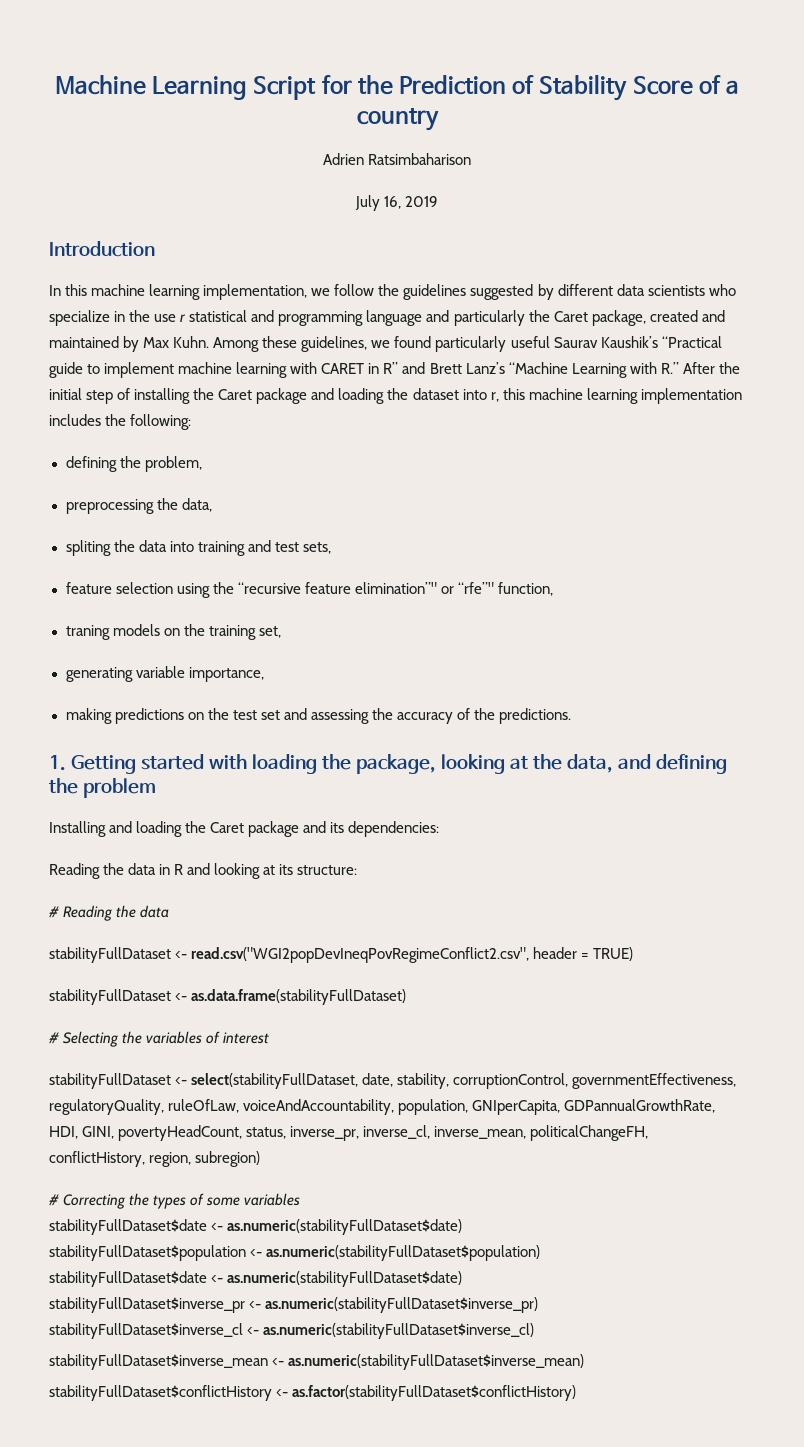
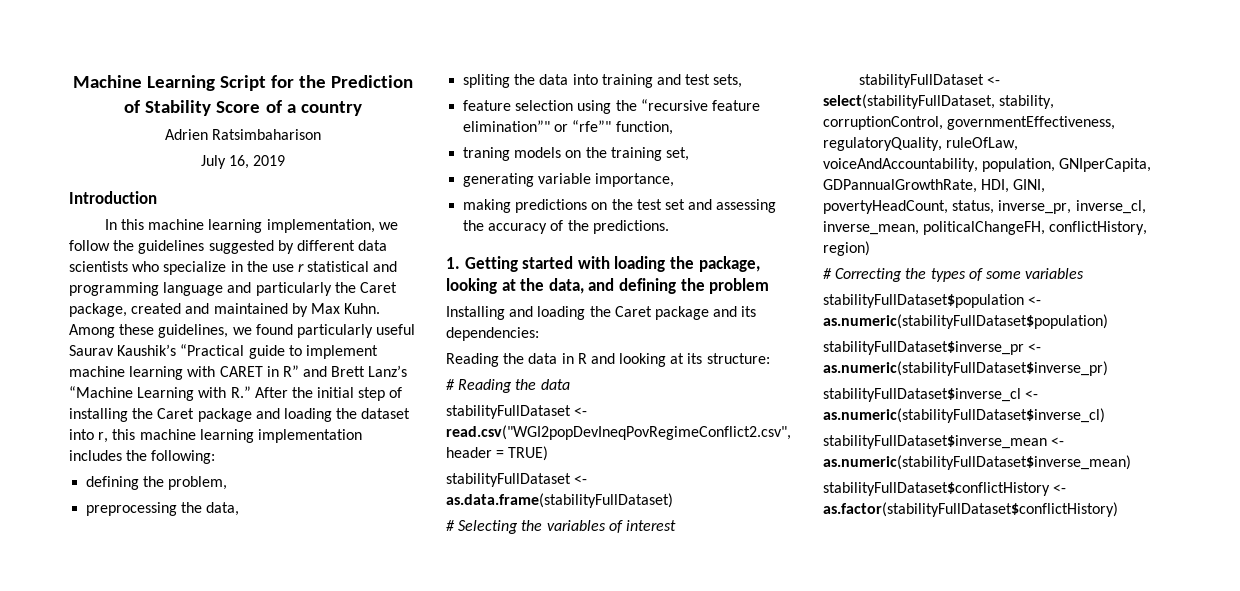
- stabilityFullDataset <- select(stabilityFullDataset, date, stability, corruptionControl, governmentEffectiveness, regulatoryQuality, ruleOfLaw, voiceAndAccountability, population, GNIperCapita, GDPannualGrowthRate, HDI, GINI, povertyHeadCount, status, inverse_pr, inverse_cl, inverse_mean, politicalChangeFH, conflictHistory, region, subregion)
+ stabilityFullDataset <- select(stabilityFullDataset, stability, corruptionControl, governmentEffectiveness, regulatoryQuality, ruleOfLaw, voiceAndAccountability, population, GNIperCapita, GDPannualGrowthRate, HDI, GINI, povertyHeadCount, status, inverse_pr, inverse_cl, inverse_mean, politicalChangeFH, conflictHistory, region)
  # Correcting the types of some variables
- stabilityFullDataset$date <- as.numeric(stabilityFullDataset$date)
  stabilityFullDataset$population <- as.numeric(stabilityFullDataset$population)
- stabilityFullDataset$date <- as.numeric(stabilityFullDataset$date)

